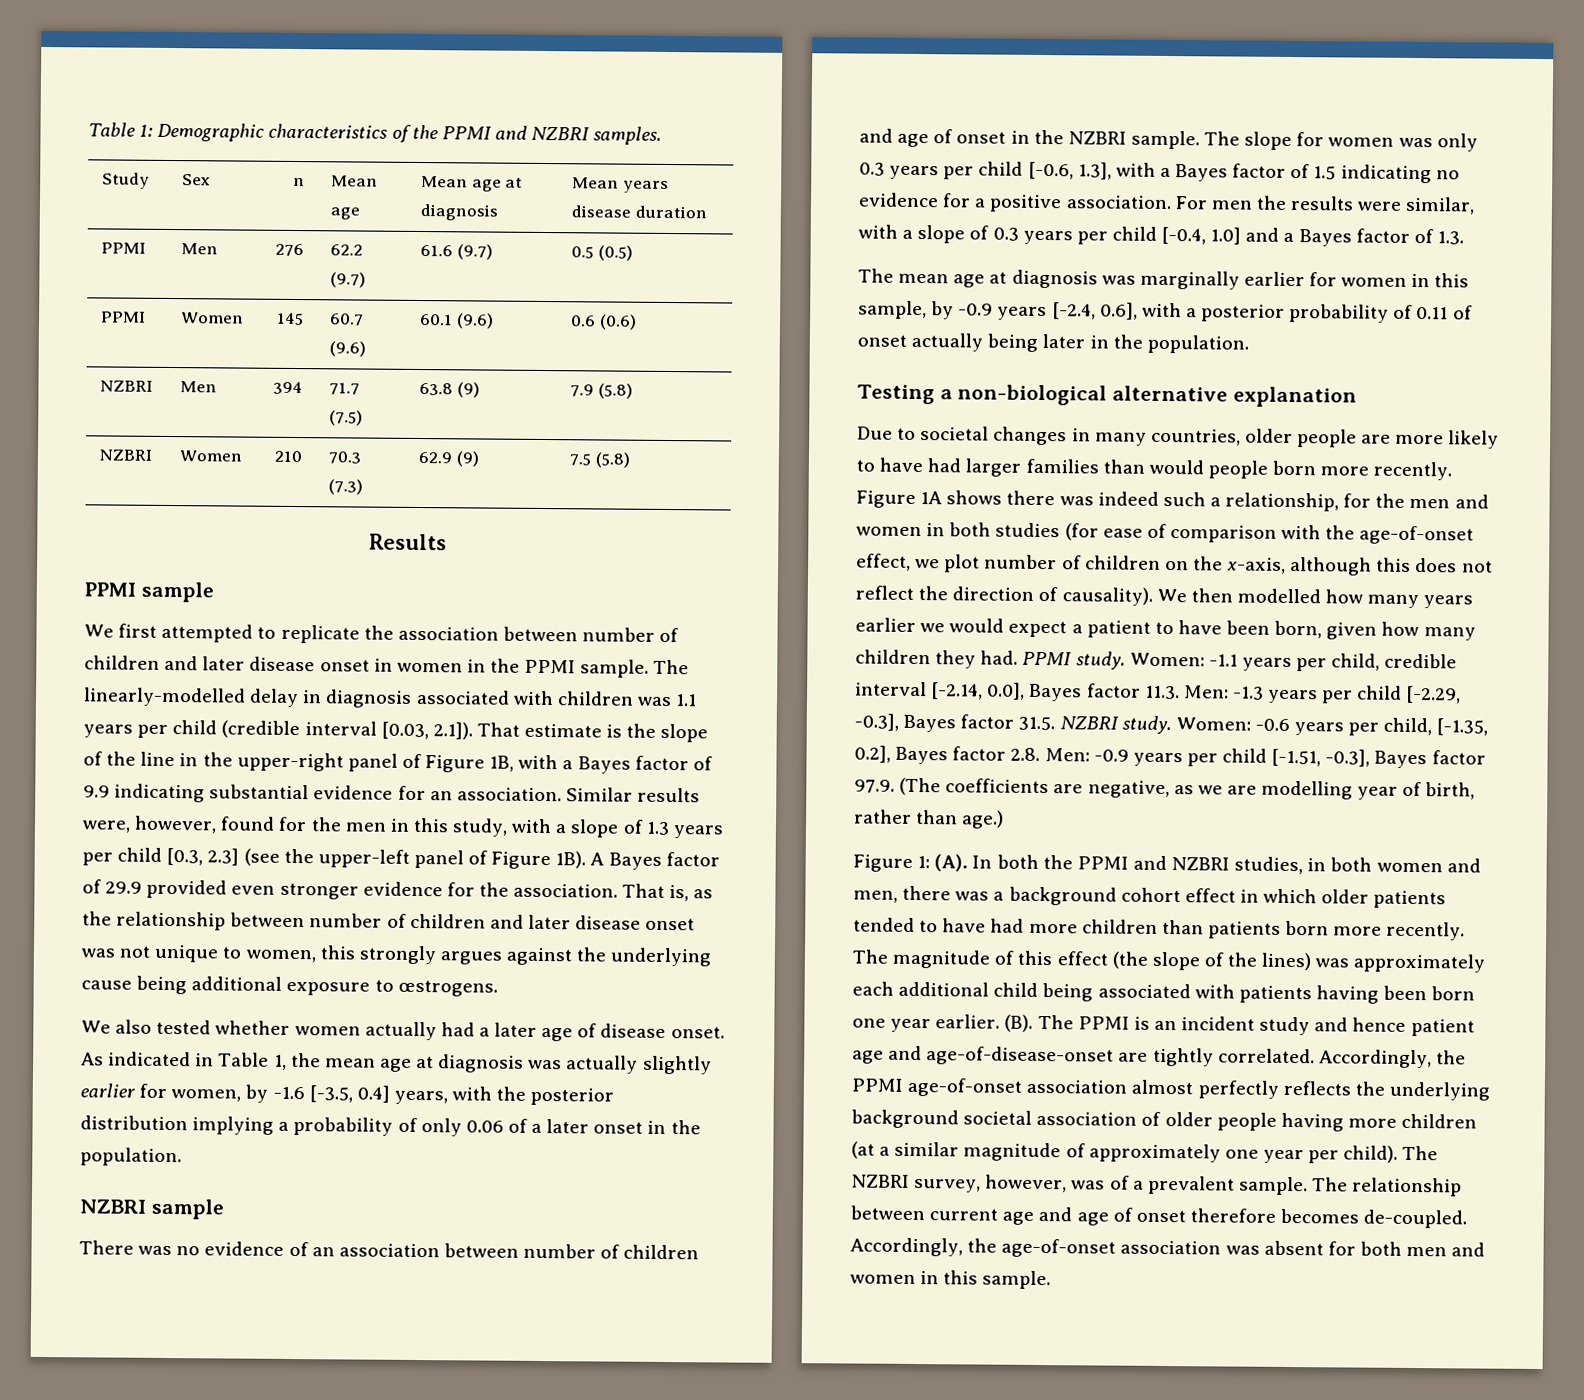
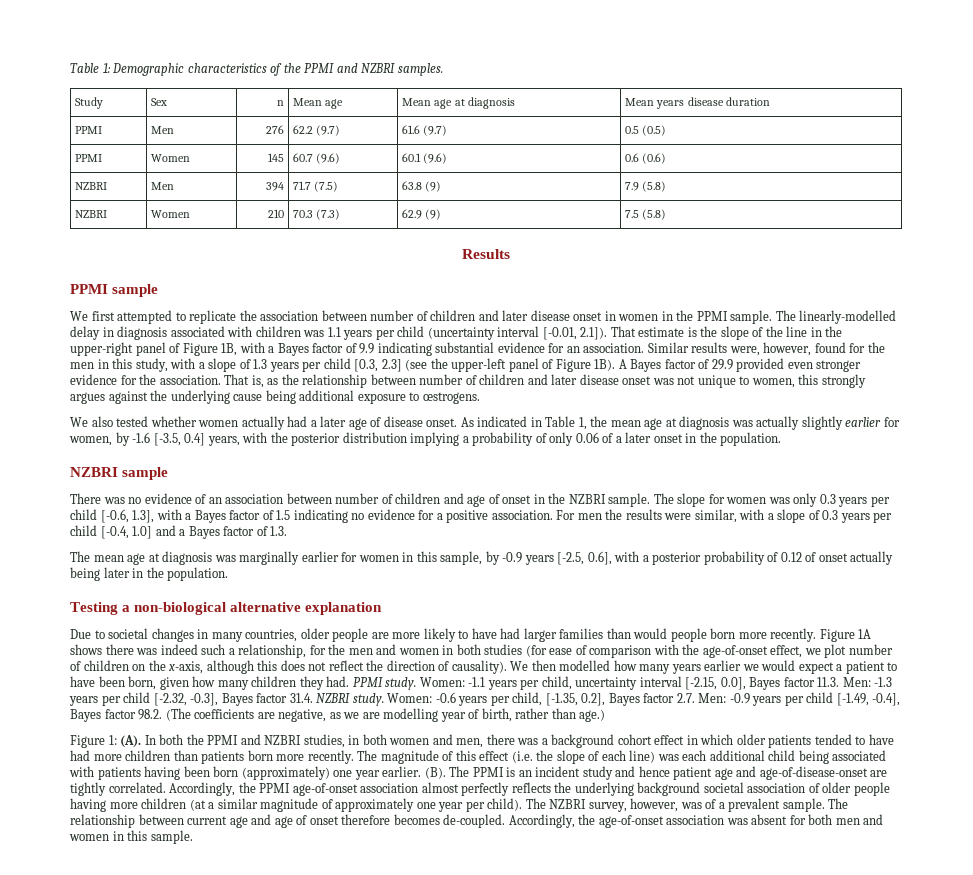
- The linearly-modelled delay in diagnosis associated with children was 1.1 years per child (credible interval [0.03, 2.1]). That estimate is the slope of the line in the upper-right panel of Figure 1B, with a Bayes factor of 9.9 indicating substantial evidence for an association.
+ The linearly-modelled delay in diagnosis associated with children was 1.1 years per child (uncertainty interval [-0.01, 2.1]). That estimate is the slope of the line in the upper-right panel of Figure 1B, with a Bayes factor of 9.9 indicating substantial evidence for an association.
- The mean age at diagnosis was marginally earlier for women in this sample, by -0.9 years [-2.4, 0.6], with a posterior probability of 0.11 of onset actually being later in the population.
+ The mean age at diagnosis was marginally earlier for women in this sample, by -0.9 years [-2.5, 0.6], with a posterior probability of 0.12 of onset actually being later in the population.
- Women: -1.1 years per child, credible interval [-2.14, 0.0], Bayes factor 11.3. Men: -1.3 years per child [-2.29, -0.3], Bayes factor 31.5. NZBRI study.
+ Women: -1.1 years per child, uncertainty interval [-2.15, 0.0], Bayes factor 11.3. Men: -1.3 years per child [-2.32, -0.3], Bayes factor 31.4. NZBRI study.
- Women: -0.6 years per child, [-1.35, 0.2], Bayes factor 2.8. Men: -0.9 years per child [-1.51, -0.3], Bayes factor 97.9. (The coefficients are negative, as we are modelling year of birth, rather than age.)
+ Women: -0.6 years per child, [-1.35, 0.2], Bayes factor 2.7. Men: -0.9 years per child [-1.49, -0.4], Bayes factor 98.2. (The coefficients are negative, as we are modelling year of birth, rather than age.)
- The magnitude of this effect (the slope of the lines) was approximately each additional child being associated with patients having been born one year earlier.
+ The magnitude of this effect (i.e. the slope of each line) was each additional child being associated with patients having been born (approximately) one year earlier.

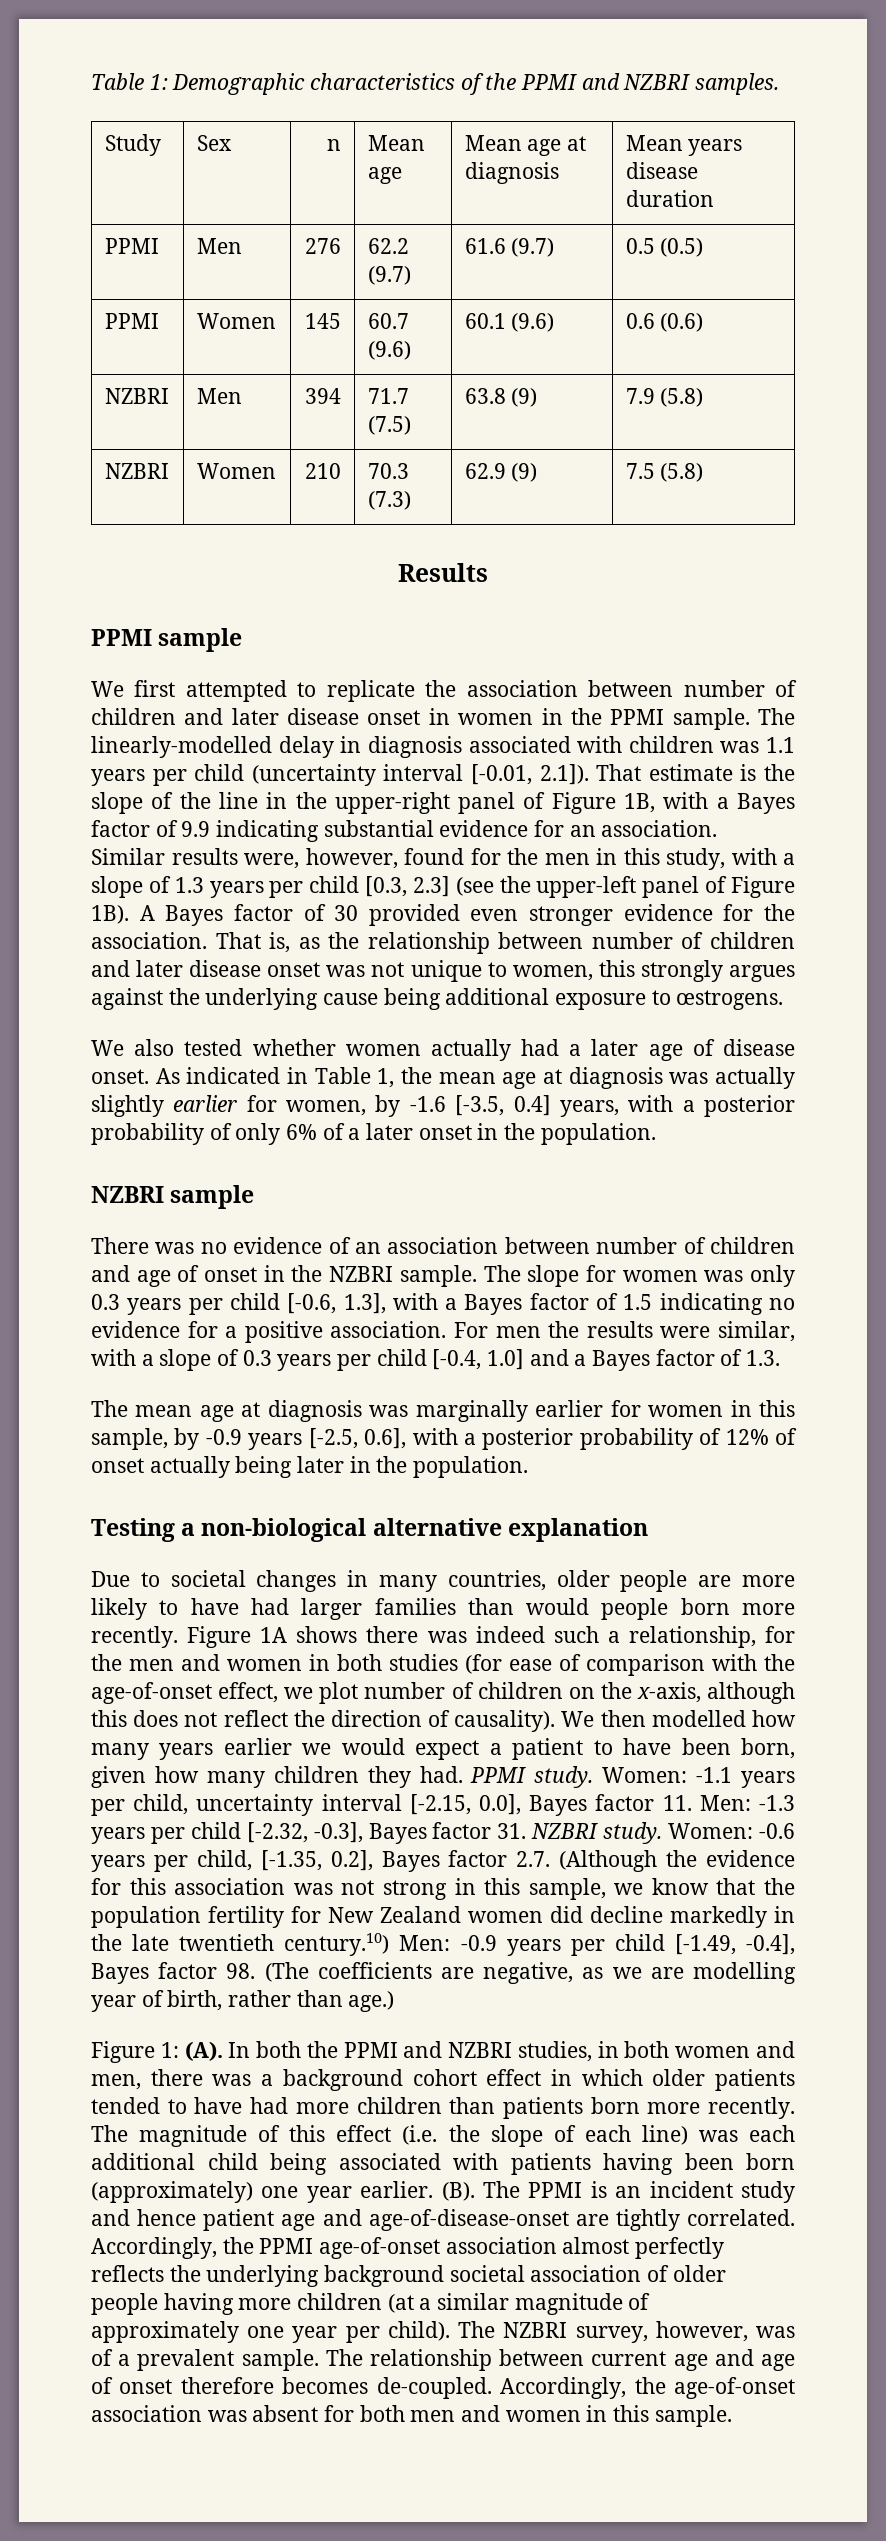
- A Bayes factor of 29.9 provided even stronger evidence for the association.
+ A Bayes factor of 30 provided even stronger evidence for the association.
- As indicated in Table 1, the mean age at diagnosis was actually slightly earlier for women, by -1.6 [-3.5, 0.4] years, with the posterior distribution implying a probability of only 0.06 of a later onset in the population.
+ As indicated in Table 1, the mean age at diagnosis was actually slightly earlier for women, by -1.6 [-3.5, 0.4] years, with a posterior probability of only 6% of a later onset in the population.
- The mean age at diagnosis was marginally earlier for women in this sample, by -0.9 years [-2.5, 0.6], with a posterior probability of 0.12 of onset actually being later in the population.
+ The mean age at diagnosis was marginally earlier for women in this sample, by -0.9 years [-2.5, 0.6], with a posterior probability of 12% of onset actually being later in the population.
- Women: -1.1 years per child, uncertainty interval [-2.15, 0.0], Bayes factor 11.3. Men: -1.3 years per child [-2.32, -0.3], Bayes factor 31.4. NZBRI study.
+ Women: -1.1 years per child, uncertainty interval [-2.15, 0.0], Bayes factor 11. Men: -1.3 years per child [-2.32, -0.3], Bayes factor 31. NZBRI study.
- Women: -0.6 years per child, [-1.35, 0.2], Bayes factor 2.7. Men: -0.9 years per child [-1.49, -0.4], Bayes factor 98.2. (The coefficients are negative, as we are modelling year of birth, rather than age.)
+ Women: -0.6 years per child, [-1.35, 0.2], Bayes factor 2.7. (Although the evidence for this association was not strong in this sample, we know that the population fertility for New Zealand women did decline markedly in the late twentieth century.10) Men: -0.9 years per child [-1.49, -0.4], Bayes factor 98. (The coefficients are negative, as we are modelling year of birth, rather than age.)

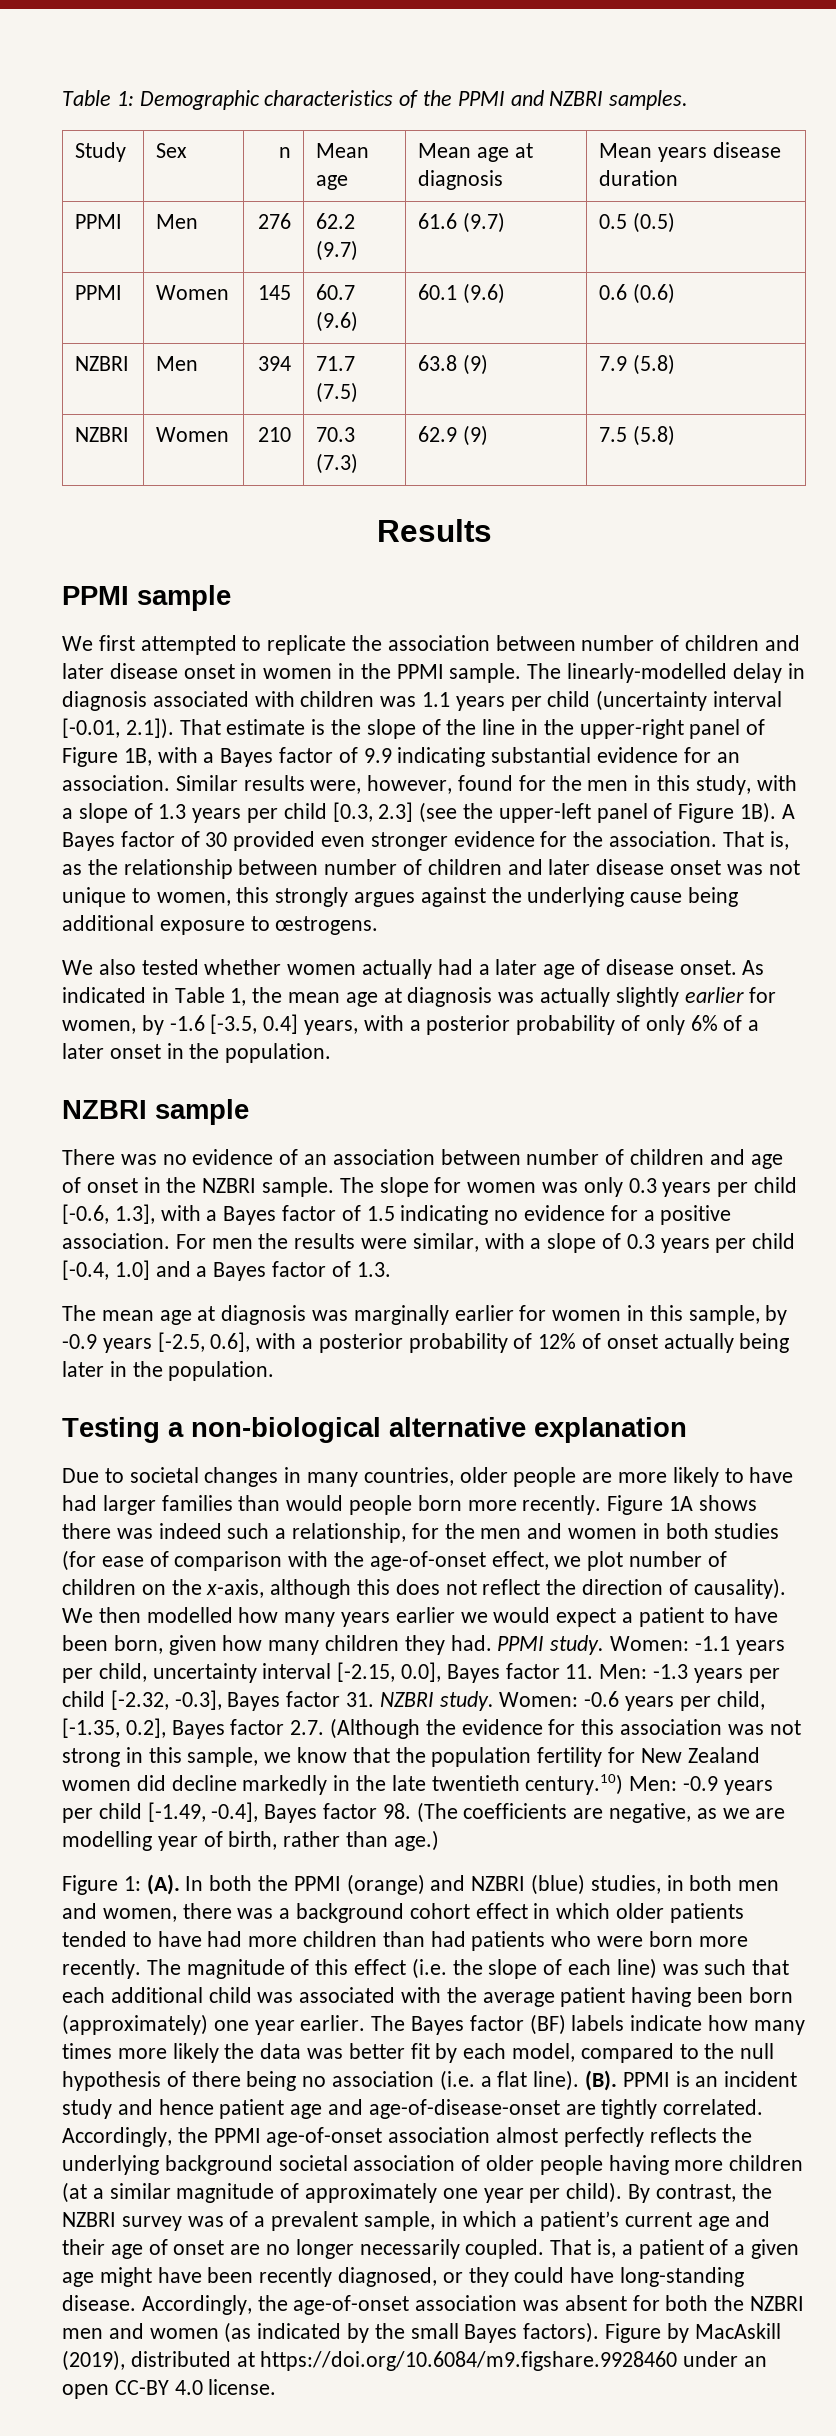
- Figure 1: (A). In both the PPMI and NZBRI studies, in both women and men, there was a background cohort effect in which older patients tended to have had more children than patients born more recently.
+ Figure 1: (A). In both the PPMI (orange) and NZBRI (blue) studies, in both men and women, there was a background cohort effect in which older patients tended to have had more children than had patients who were born more recently.
- The magnitude of this effect (i.e. the slope of each line) was each additional child being associated with patients having been born (approximately) one year earlier.
+ The magnitude of this effect (i.e. the slope of each line) was such that each additional child was associated with the average patient having been born (approximately) one year earlier.
- (B). The PPMI is an incident study and hence patient age and age-of-disease-onset are tightly correlated.
+ The Bayes factor (BF) labels indicate how many times more likely the data was better fit by each model, compared to the null hypothesis of there being no association (i.e. a flat line). (B). PPMI is an incident study and hence patient age and age-of-disease-onset are tightly correlated.
- The NZBRI survey, however, was of a prevalent sample. The relationship between current age and age of onset therefore becomes de-coupled.
+ By contrast, the NZBRI survey was of a prevalent sample, in which a patient’s current age and their age of onset are no longer necessarily coupled. That is, a patient of a given age might have been recently diagnosed, or they could have long-standing disease.
- Accordingly, the age-of-onset association was absent for both men and women in this sample.
+ Accordingly, the age-of-onset association was absent for both the NZBRI men and women (as indicated by the small Bayes factors). Figure by MacAskill (2019), distributed at https://doi.org/10.6084/m9.figshare.9928460 under an open CC-BY 4.0 license.

